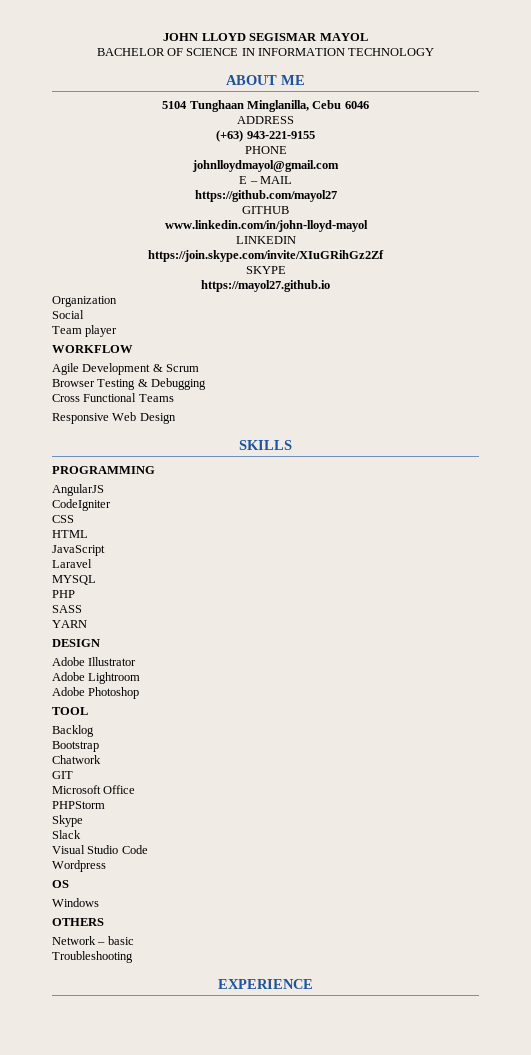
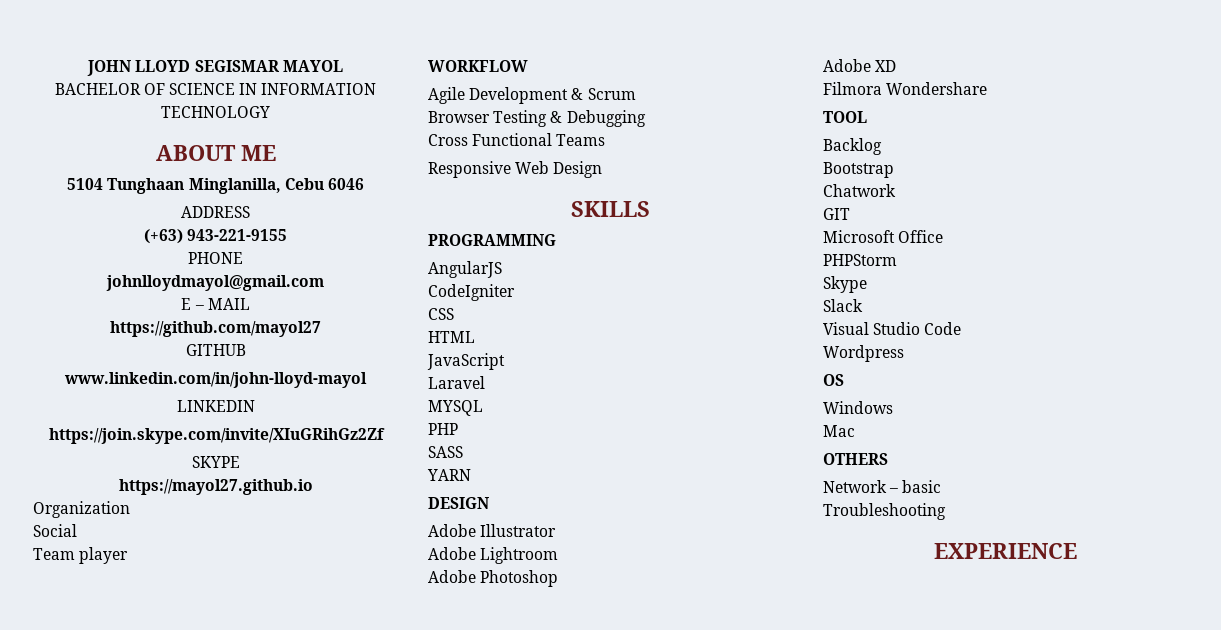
+ Adobe XD
+ Filmora Wondershare
+ Mac

